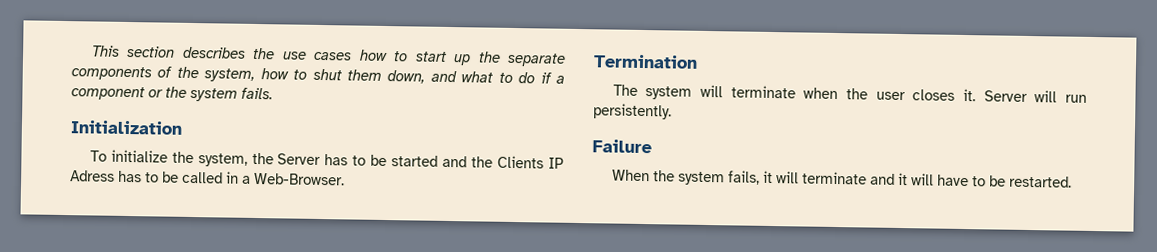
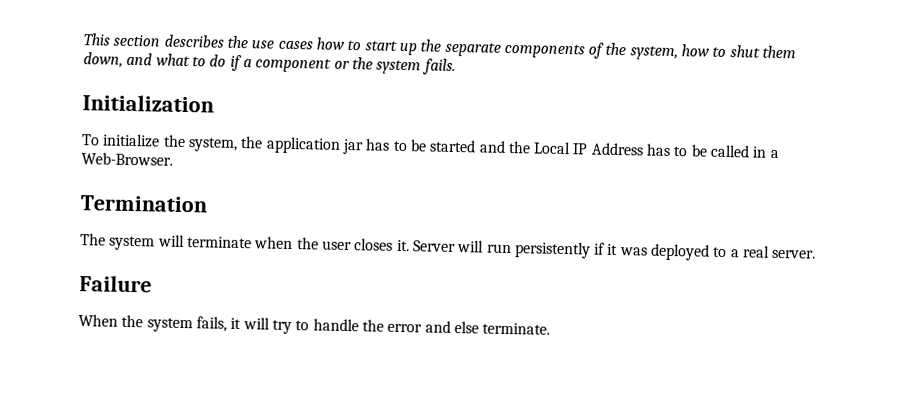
- To initialize the system, the Server has to be started and the Clients IP Adress has to be called in a Web-Browser.
+ To initialize the system, the application jar has to be started and the Local IP Address has to be called in a Web-Browser.
- Server will run persistently.
+ Server will run persistently if it was deployed to a real server.
- When the system fails, it will terminate and it will have to be restarted.
+ When the system fails, it will try to handle the error and else terminate.

